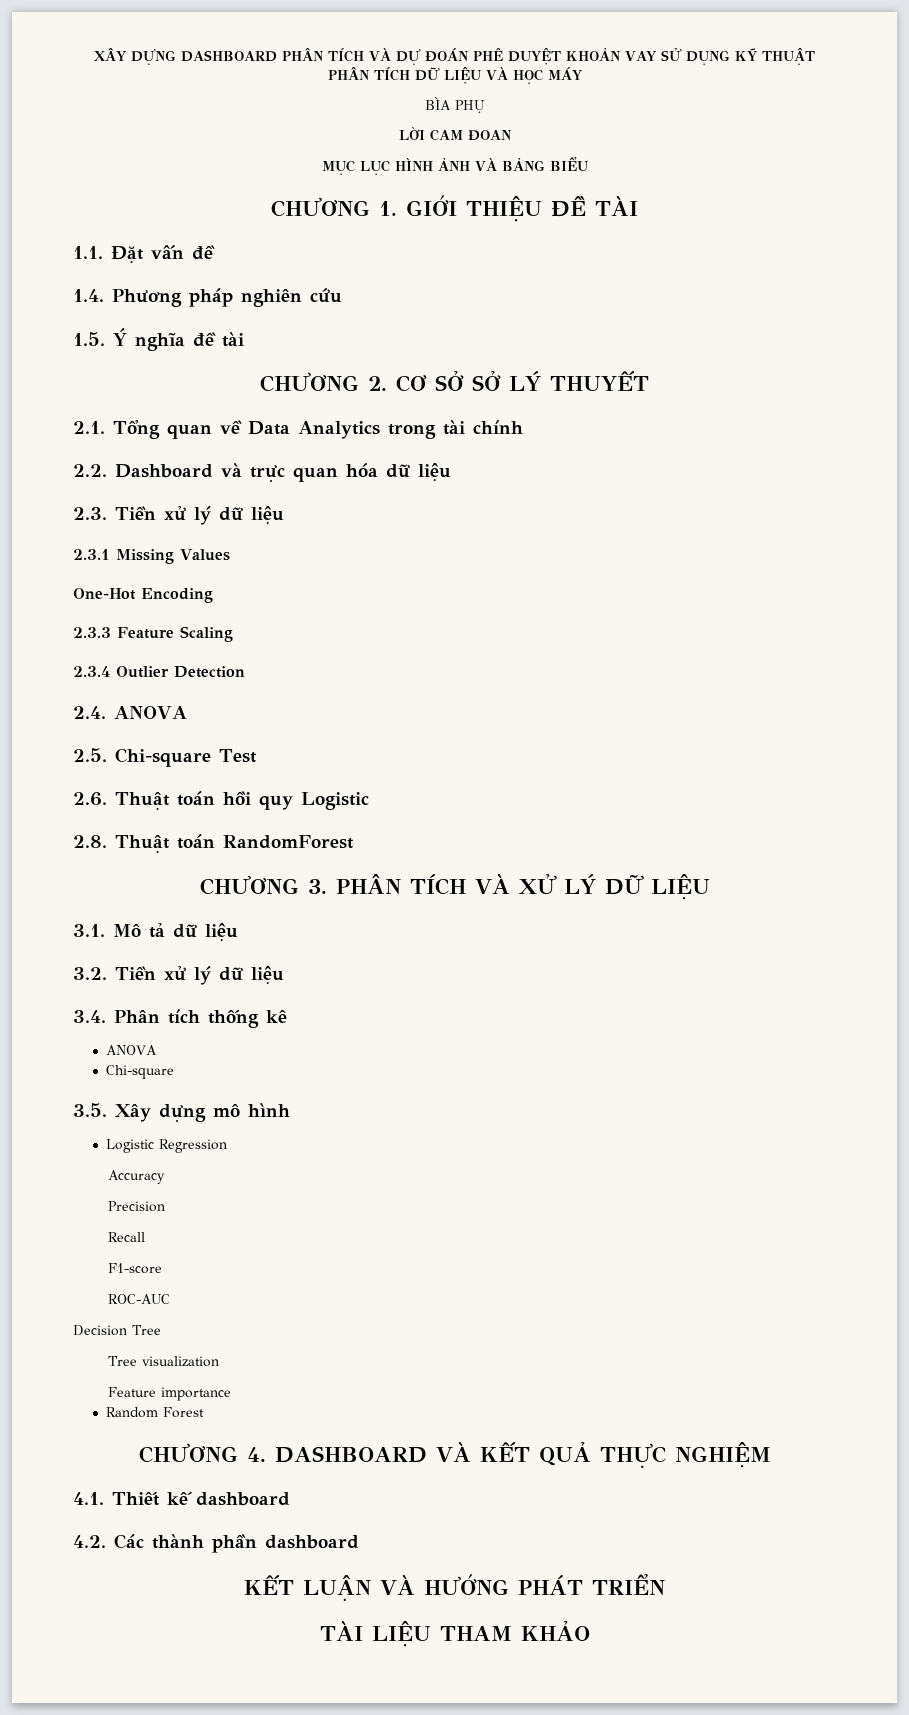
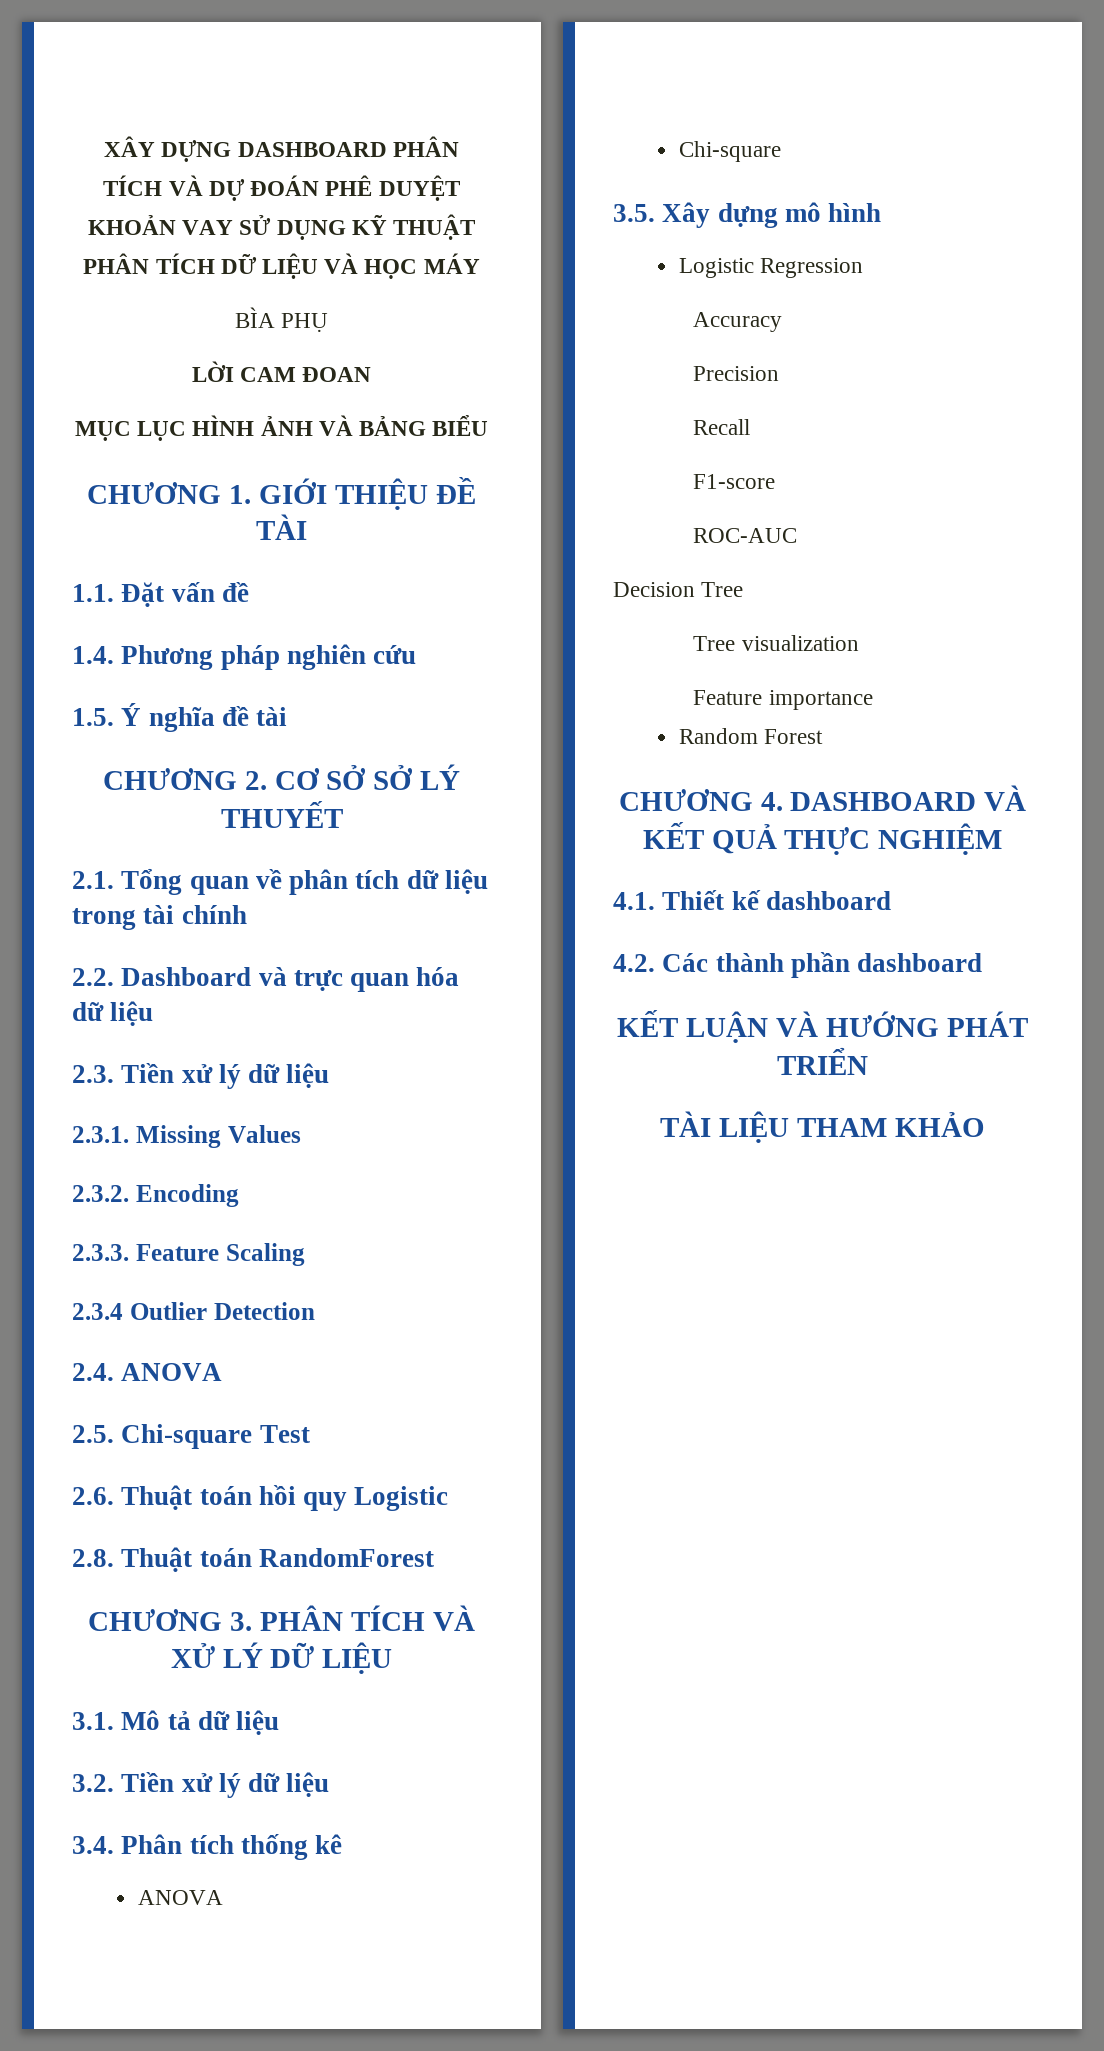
- 2.1. Tổng quan về Data Analytics trong tài chính
+ 2.1. Tổng quan về phân tích dữ liệu trong tài chính
- 2.3.1 Missing Values
+ 2.3.1. Missing Values
- One-Hot Encoding
+ 2.3.2. Encoding
- 2.3.3 Feature Scaling
+ 2.3.3. Feature Scaling

